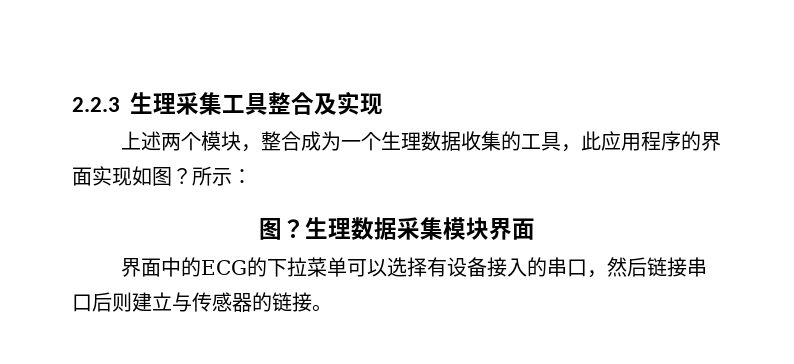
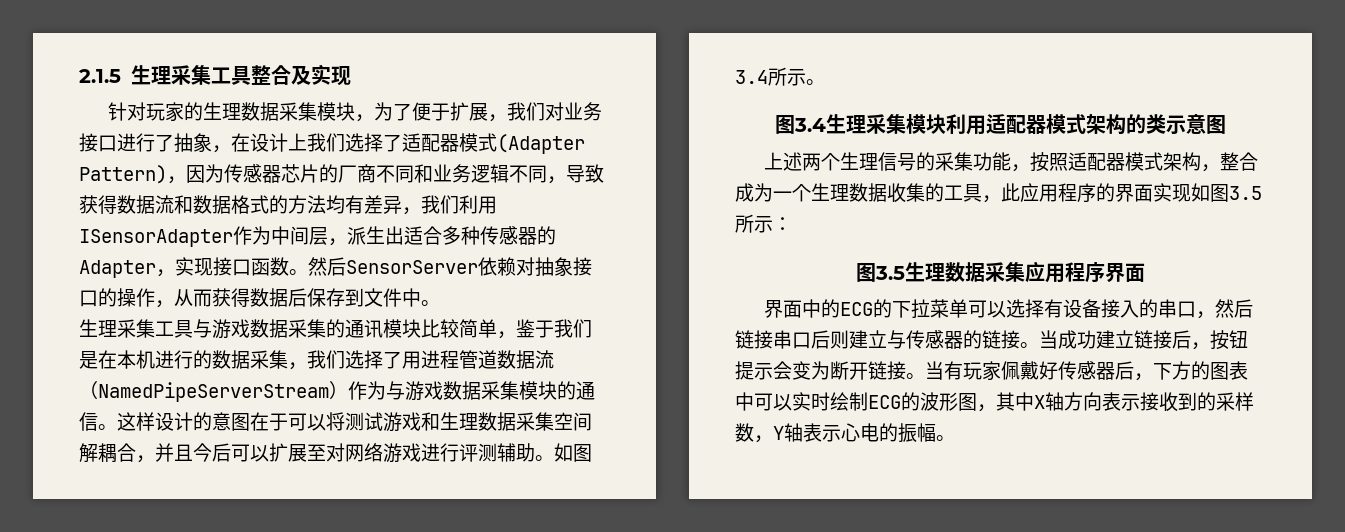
- 2.2.3生理采集工具整合及实现
+ 2.1.5生理采集工具整合及实现
- 上述两个模块，整合成为一个生理数据收集的工具，此应用程序的界面实现如图？所示：
+ 针对玩家的生理数据采集模块，为了便于扩展，我们对业务接口进行了抽象，在设计上我们选择了适配器模式(Adapter Pattern)，因为传感器芯片的厂商不同和业务逻辑不同，导致获得数据流和数据格式的方法均有差异，我们利用ISensorAdapter作为中间层，派生出适合多种传感器的Adapter，实现接口函数。然后SensorServer依赖对抽象接口的操作，从而获得数据后保存到文件中。
+ 生理采集工具与游戏数据采集的通讯模块比较简单，鉴于我们是在本机进行的数据采集，我们选择了用进程管道数据流（NamedPipeServerStream）作为与游戏数据采集模块的通信。这样设计的意图在于可以将测试游戏和生理数据采集空间解耦合，并且今后可以扩展至对网络游戏进行评测辅助。如图3.4所示。
+ 图3.4生理采集模块利用适配器模式架构的类示意图
+ 上述两个生理信号的采集功能，按照适配器模式架构，整合成为一个生理数据收集的工具，此应用程序的界面实现如图3.5所示：
- 图？生理数据采集模块界面
+ 图3.5生理数据采集应用程序界面
+ 当成功建立链接后，按钮提示会变为断开链接。当有玩家佩戴好传感器后，下方的图表中可以实时绘制ECG的波形图，其中X轴方向表示接收到的采样数，Y轴表示心电的振幅。

